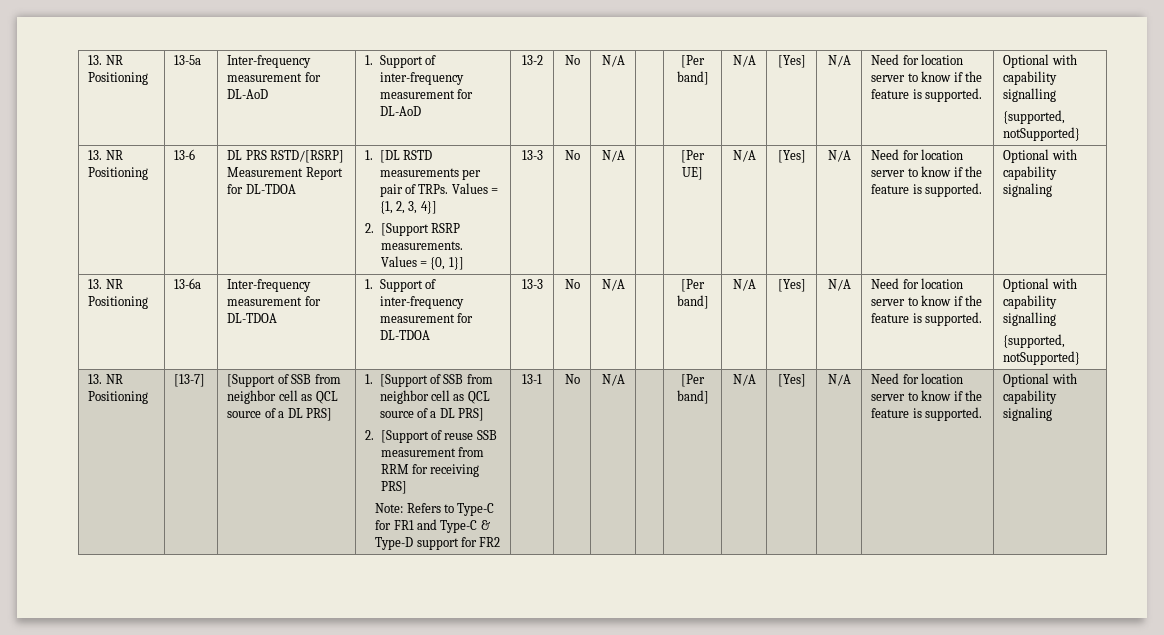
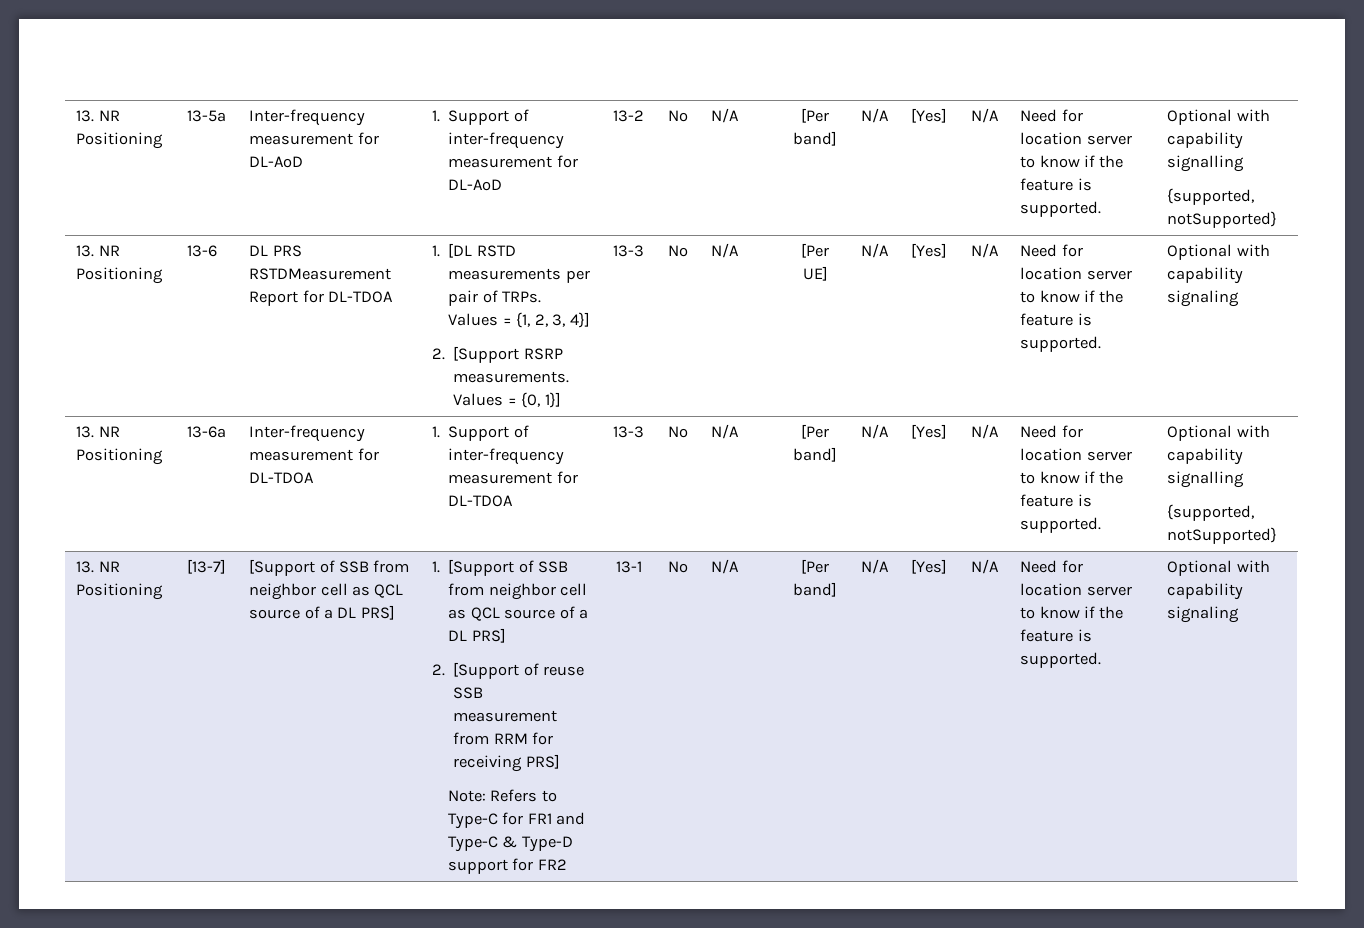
- DL PRS RSTD/[RSRP] Measurement Report for DL-TDOA
+ DL PRS RSTDMeasurement Report for DL-TDOA

